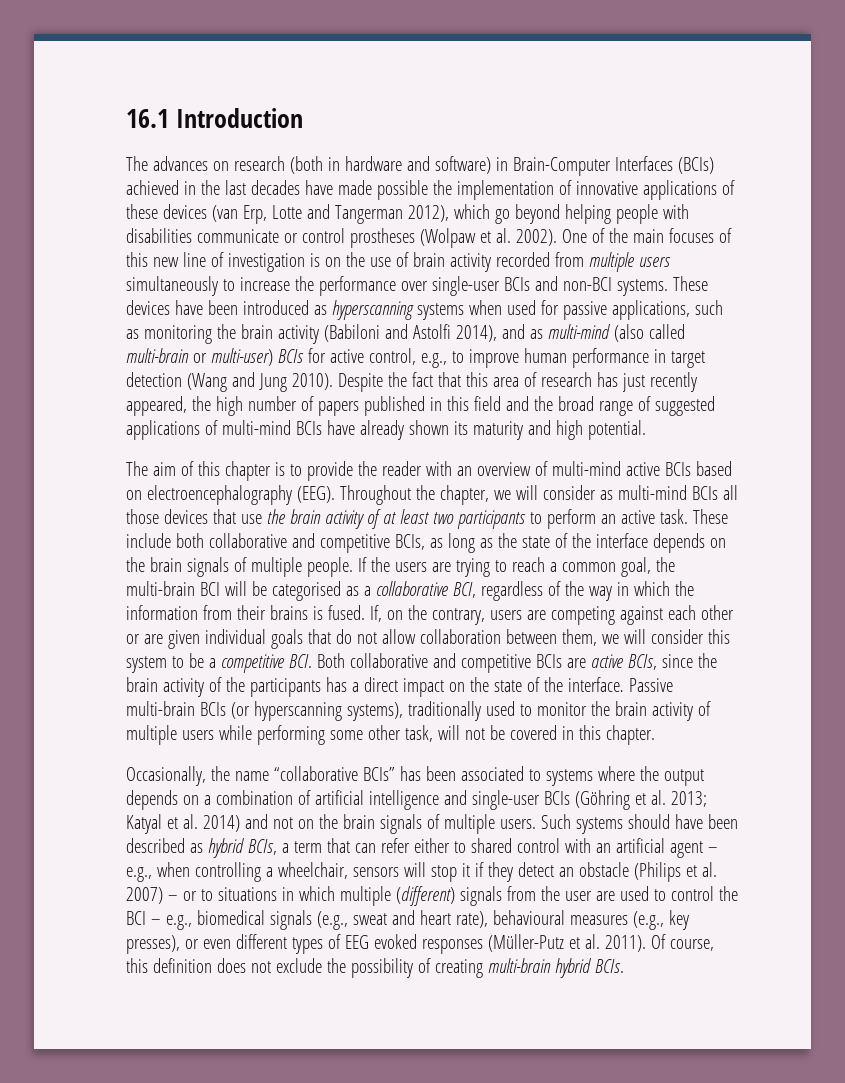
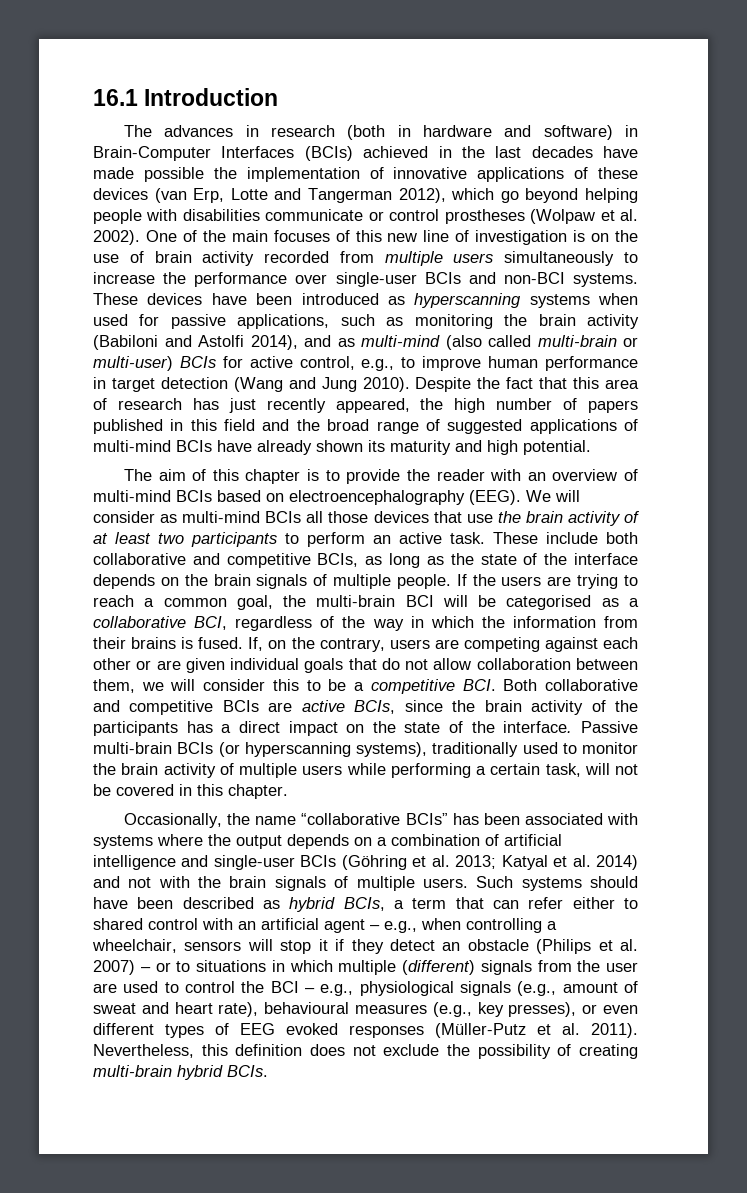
- The advances on research (both in hardware and software) in Brain-Computer Interfaces (BCIs) achieved in the last decades have made possible the implementation of innovative applications of these devices (van Erp, Lotte and Tangerman 2012), which go beyond helping people with disabilities communicate or control prostheses (Wolpaw et al. 2002).
+ The advances in research (both in hardware and software) in Brain-Computer Interfaces (BCIs) achieved in the last decades have made possible the implementation of innovative applications of these devices (van Erp, Lotte and Tangerman 2012), which go beyond helping people with disabilities communicate or control prostheses (Wolpaw et al. 2002).
- The aim of this chapter is to provide the reader with an overview of multi-mind active BCIs based on electroencephalography (EEG).
+ The aim of this chapter is to provide the reader with an overview of multi-mind BCIs based on electroencephalography (EEG).
- Throughout the chapter, we will consider as multi-mind BCIs all those devices that use the brain activity of at least two participants to perform an active task.
+ We will consider as multi-mind BCIs all those devices that use the brain activity of at least two participants to perform an active task.
- If, on the contrary, users are competing against each other or are given individual goals that do not allow collaboration between them, we will consider this system to be a competitive BCI. Both collaborative and competitive BCIs are active BCIs, since the brain activity of the participants has a direct impact on the state of the interface.
+ If, on the contrary, users are competing against each other or are given individual goals that do not allow collaboration between them, we will consider this to be a competitive BCI. Both collaborative and competitive BCIs are active BCIs, since the brain activity of the participants has a direct impact on the state of the interface.
- Passive multi-brain BCIs (or hyperscanning systems), traditionally used to monitor the brain activity of multiple users while performing some other task, will not be covered in this chapter.
+ Passive multi-brain BCIs (or hyperscanning systems), traditionally used to monitor the brain activity of multiple users while performing a certain task, will not be covered in this chapter.
- Occasionally, the name “collaborative BCIs” has been associated to systems where the output depends on a combination of artificial intelligence and single-user BCIs (Göhring et al. 2013; Katyal et al. 2014) and not on the brain signals of multiple users.
+ Occasionally, the name “collaborative BCIs” has been associated with systems where the output depends on a combination of artificial intelligence and single-user BCIs (Göhring et al. 2013; Katyal et al. 2014) and not with the brain signals of multiple users.
- Such systems should have been described as hybrid BCIs, a term that can refer either to shared control with an artificial agent – e.g., when controlling a wheelchair, sensors will stop it if they detect an obstacle (Philips et al. 2007) – or to situations in which multiple (different) signals from the user are used to control the BCI – e.g., biomedical signals (e.g., sweat and heart rate), behavioural measures (e.g., key presses), or even different types of EEG evoked responses (Müller-Putz et al. 2011).
+ Such systems should have been described as hybrid BCIs, a term that can refer either to shared control with an artificial agent – e.g., when controlling a wheelchair, sensors will stop it if they detect an obstacle (Philips et al. 2007) – or to situations in which multiple (different) signals from the user are used to control the BCI – e.g., physiological signals (e.g., amount of sweat and heart rate), behavioural measures (e.g., key presses), or even different types of EEG evoked responses (Müller-Putz et al. 2011).
- Of course, this definition does not exclude the possibility of creating multi-brain hybrid BCIs.
+ Nevertheless, this definition does not exclude the possibility of creating multi-brain hybrid BCIs.

